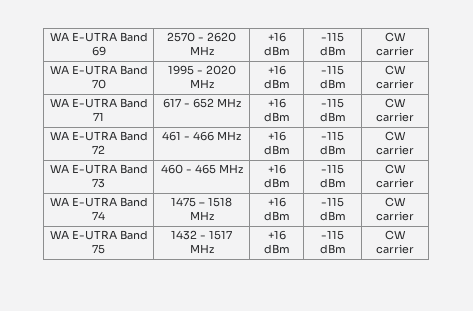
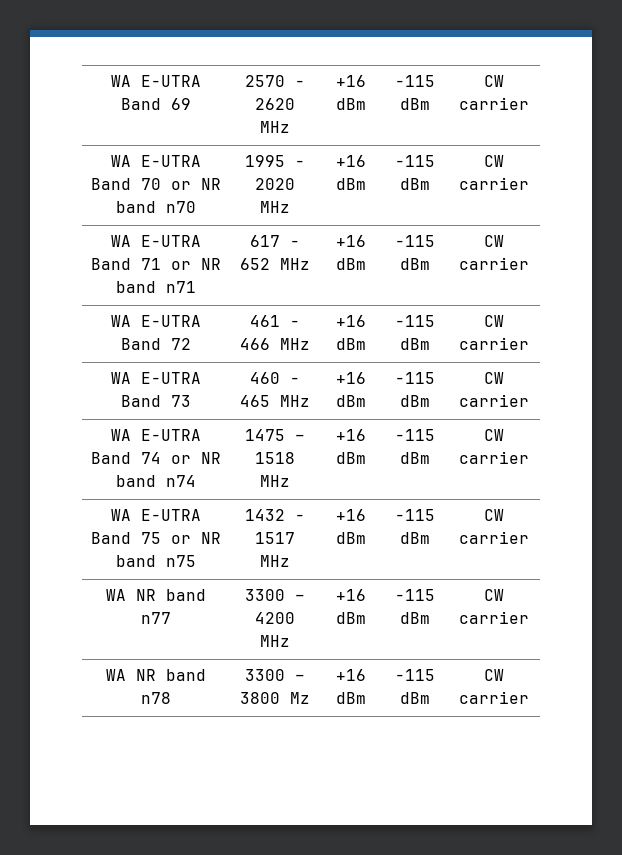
- WA E-UTRA Band 70 | 1995 - 2020 MHz | +16 dBm | -115 dBm | CW carrier
+ WA E-UTRA Band 70 or NR band n70 | 1995 - 2020 MHz | +16 dBm | -115 dBm | CW carrier
- WA E-UTRA Band 71 | 617 - 652 MHz | +16 dBm | -115 dBm | CW carrier
+ WA E-UTRA Band 71 or NR band n71 | 617 - 652 MHz | +16 dBm | -115 dBm | CW carrier
- WA E-UTRA Band 74 | 1475 – 1518 MHz | +16 dBm | -115 dBm | CW carrier
+ WA E-UTRA Band 74 or NR band n74 | 1475 – 1518 MHz | +16 dBm | -115 dBm | CW carrier
- WA E-UTRA Band 75 | 1432 - 1517 MHz | +16 dBm | -115 dBm | CW carrier
+ WA E-UTRA Band 75 or NR band n75 | 1432 - 1517 MHz | +16 dBm | -115 dBm | CW carrier
+ WA NR band n77 | 3300 – 4200 MHz | +16 dBm | -115 dBm | CW carrier
+ WA NR band n78 | 3300 – 3800 Mz | +16 dBm | -115 dBm | CW carrier

